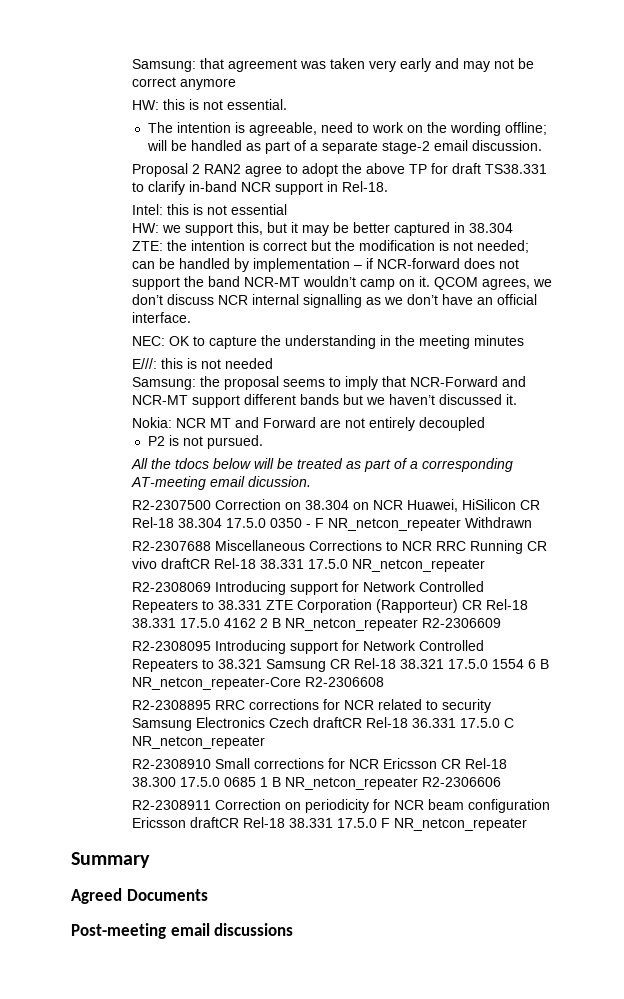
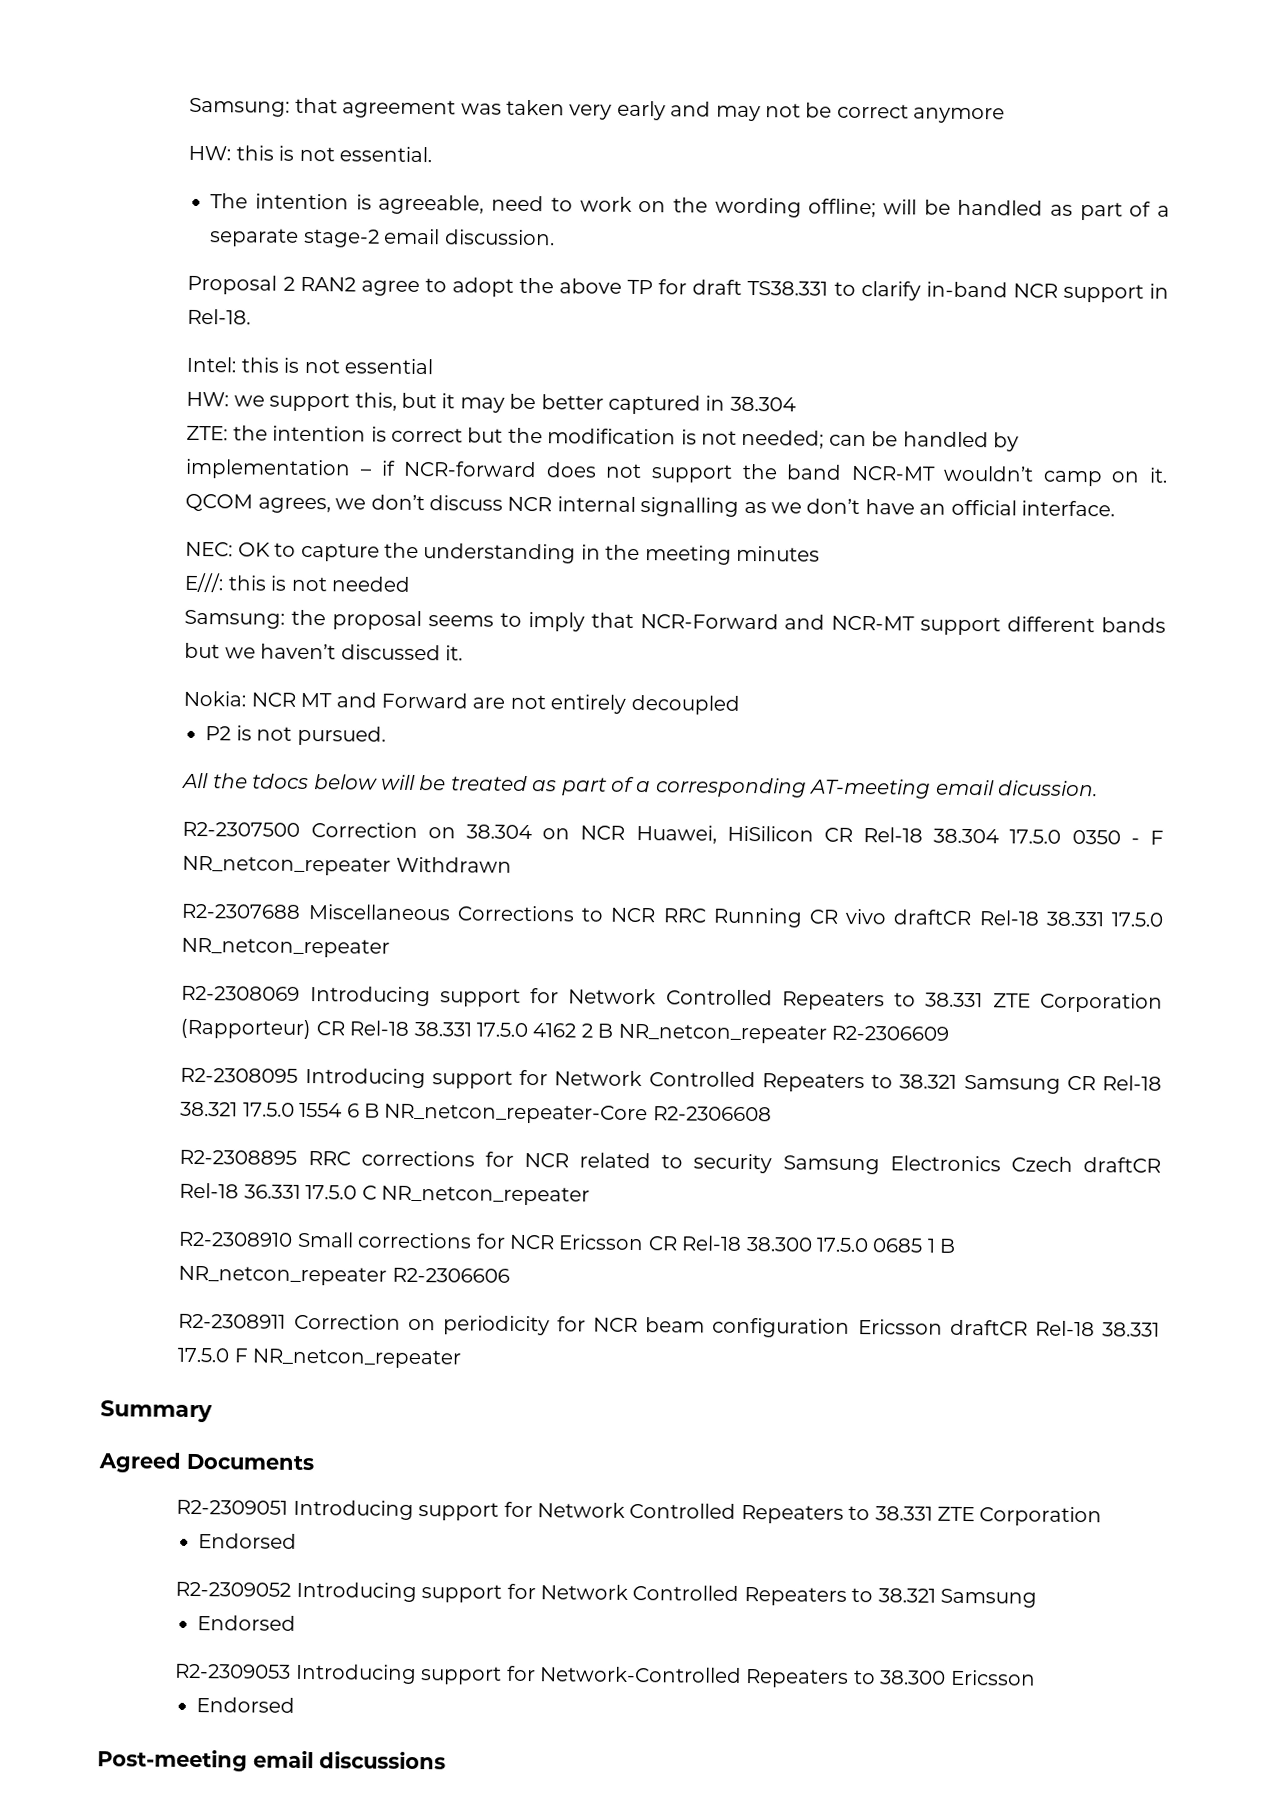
+ R2-2309051 Introducing support for Network Controlled Repeaters to 38.331 ZTE Corporation
+ Endorsed
+ R2-2309052 Introducing support for Network Controlled Repeaters to 38.321 Samsung
+ Endorsed
+ R2-2309053 Introducing support for Network-Controlled Repeaters to 38.300 Ericsson
+ Endorsed

